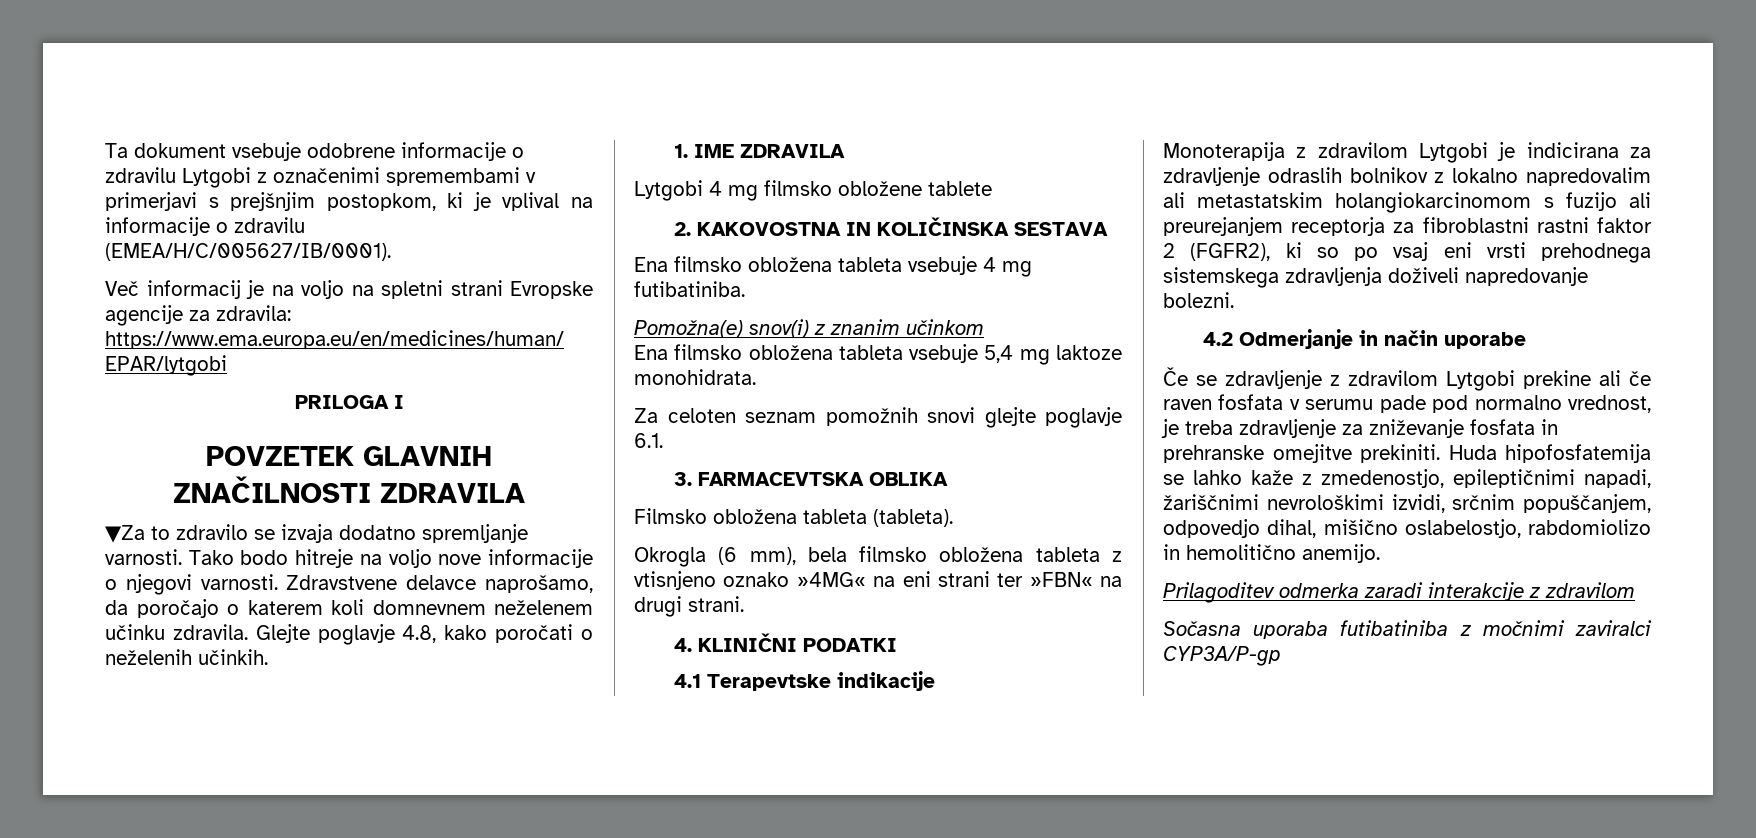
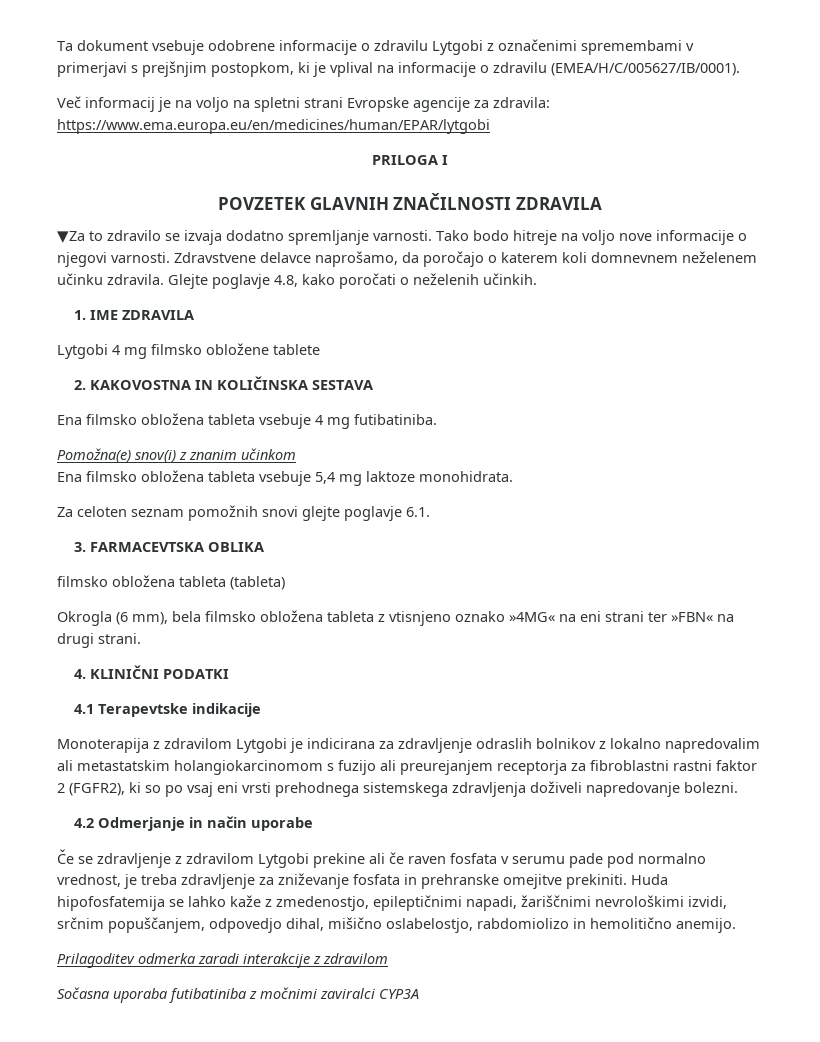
- Filmsko obložena tableta (tableta).
+ filmsko obložena tableta (tableta)
- Sočasna uporaba futibatiniba z močnimi zaviralci CYP3A/P-gp
+ Sočasna uporaba futibatiniba z močnimi zaviralci CYP3A

